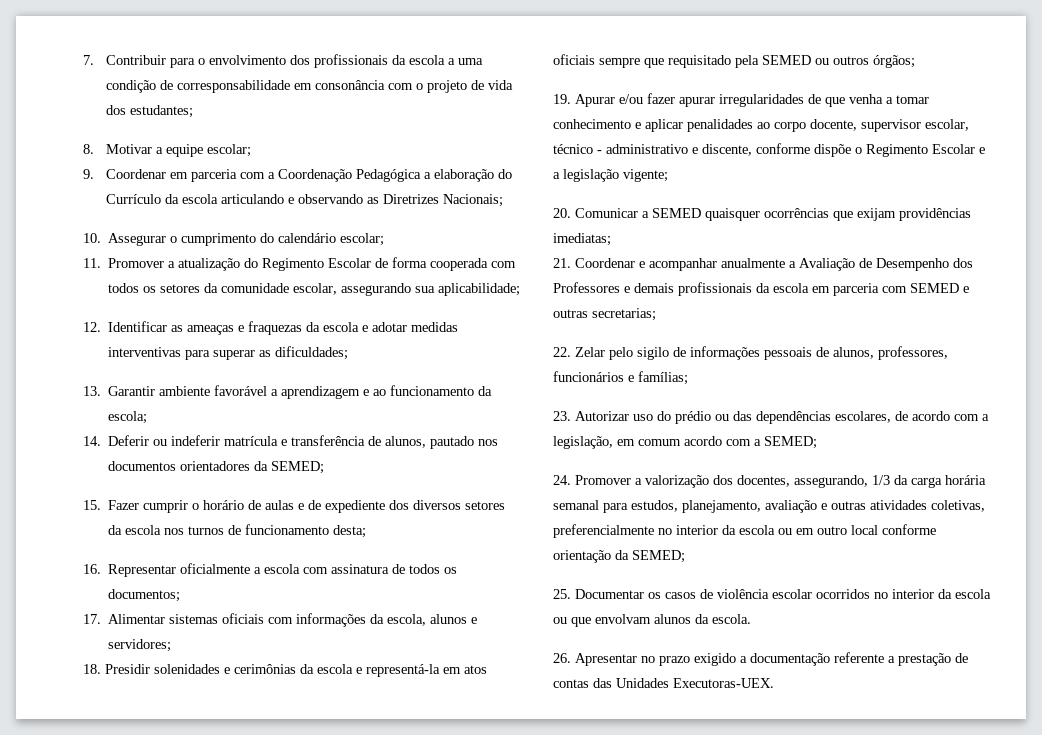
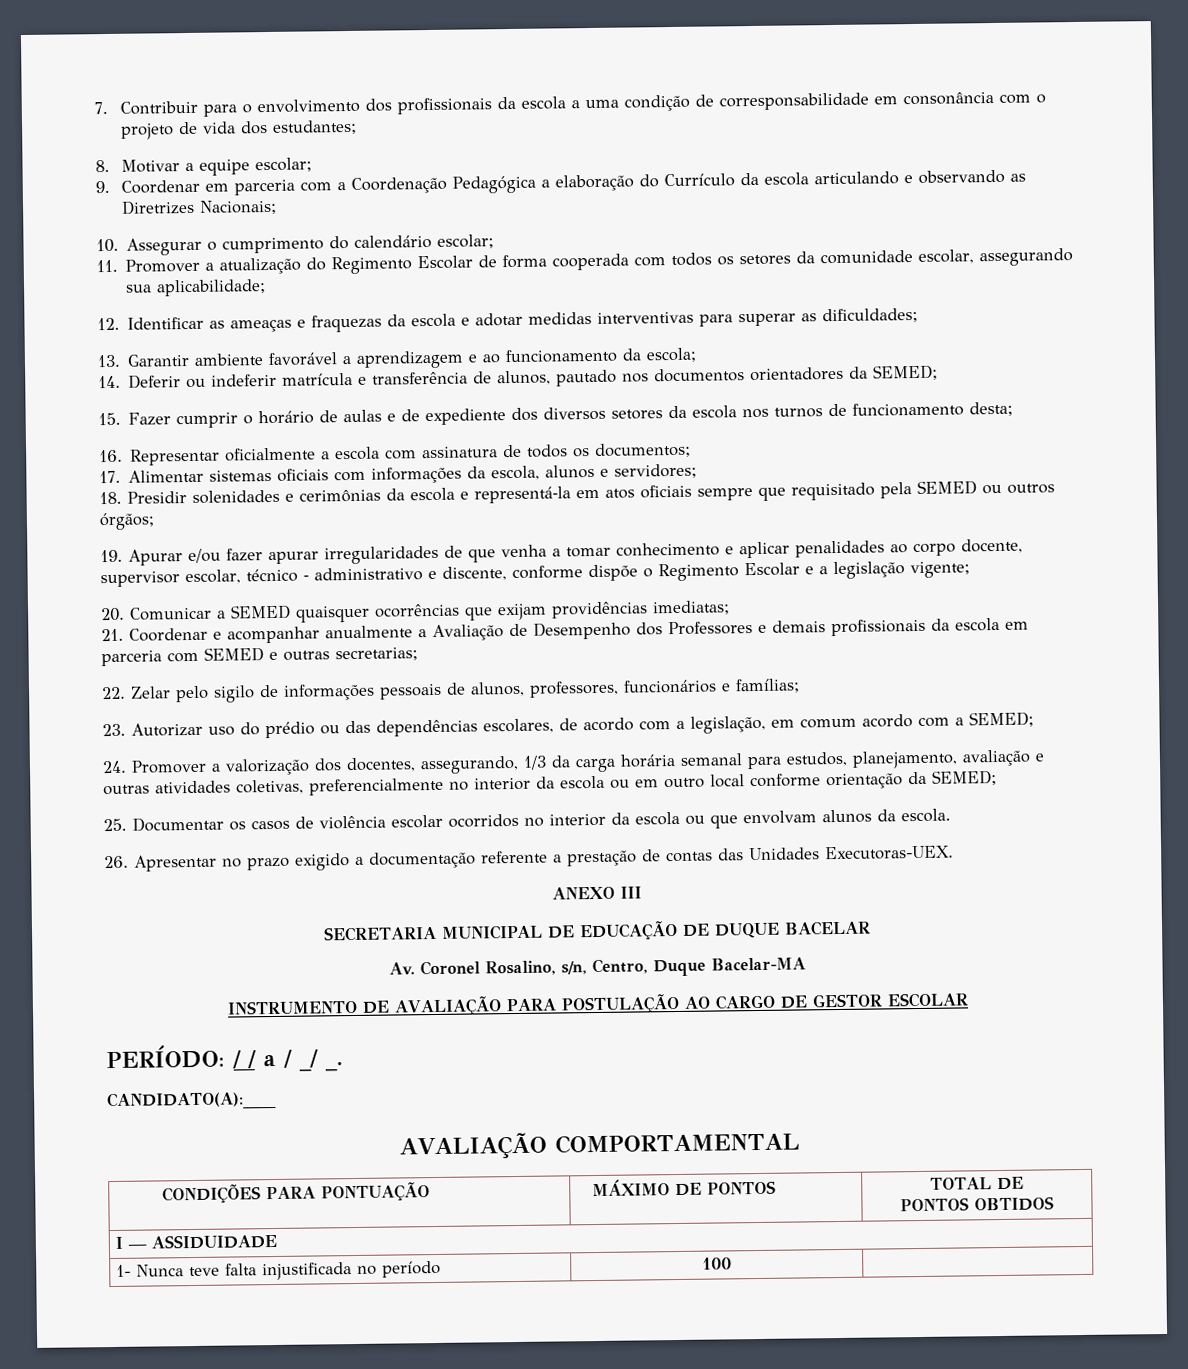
+ ANEXO III
+ SECRETARIA MUNICIPAL DE EDUCAÇÃO DE DUQUE BACELAR
+ Av. Coronel Rosalino, s/n, Centro, Duque Bacelar-MA
+ INSTRUMENTO DE AVALIAÇÃO PARA POSTULAÇÃO AO CARGO DE GESTOR ESCOLAR
+ PERÍODO: / / a / _/ _.
+ CANDIDATO(A):____
+ AVALIAÇÃO COMPORTAMENTAL
+ CONDIÇÕES PARA PONTUAÇÃO | MÁXIMO DE PONTOS | TOTAL DE
+ PONTOS OBTIDOS
+ I — ASSIDUIDADE
+ 1- Nunca teve falta injustificada no período | 100 |

